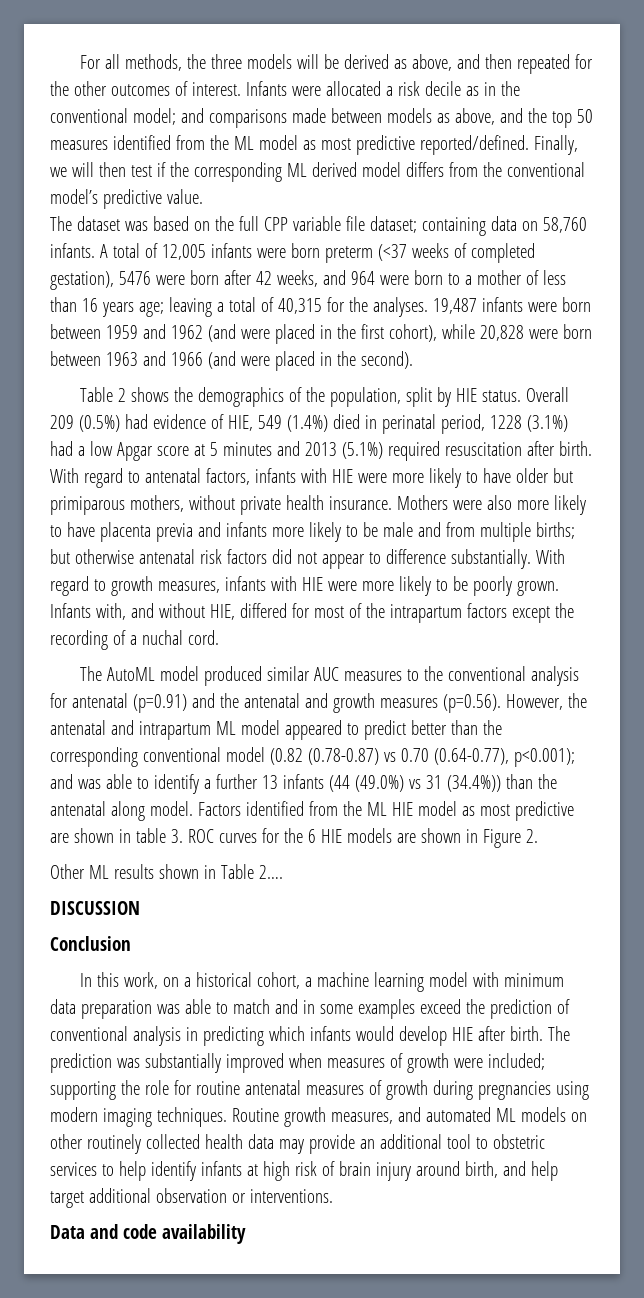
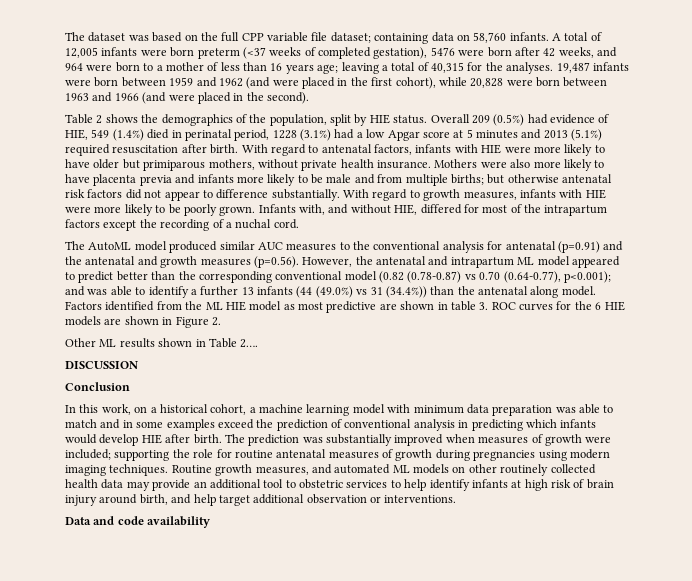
- For all methods, the three models will be derived as above, and then repeated for the other outcomes of interest. Infants were allocated a risk decile as in the conventional model; and comparisons made between models as above, and the top 50 measures identified from the ML model as most predictive reported/defined. Finally, we will then test if the corresponding ML derived model differs from the conventional model’s predictive value.

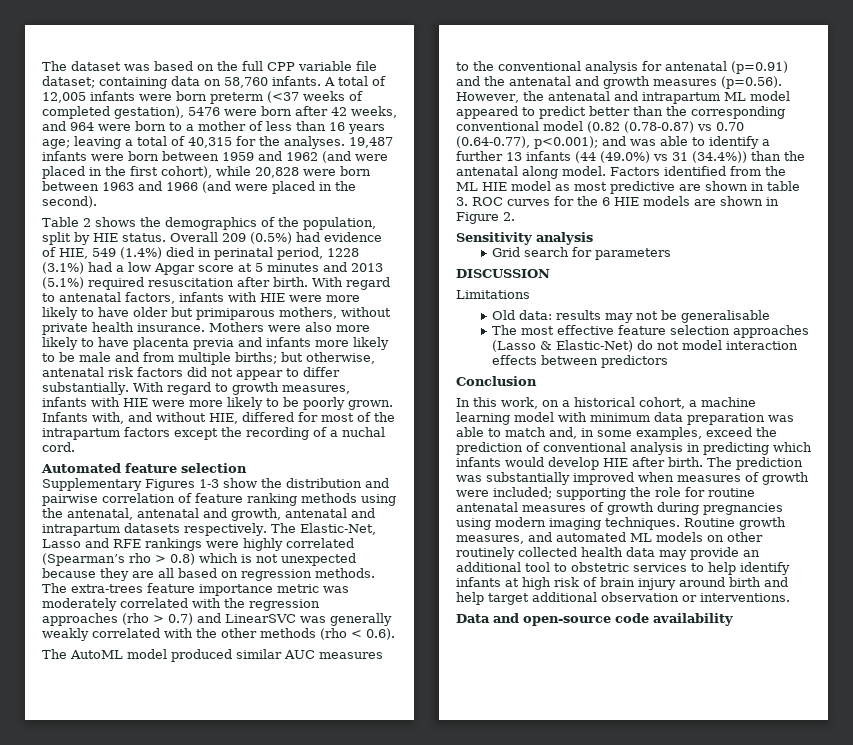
- Mothers were also more likely to have placenta previa and infants more likely to be male and from multiple births; but otherwise antenatal risk factors did not appear to difference substantially.
+ Mothers were also more likely to have placenta previa and infants more likely to be male and from multiple births; but otherwise, antenatal risk factors did not appear to differ substantially.
+ Automated feature selection
+ Supplementary Figures 1-3 show the distribution and pairwise correlation of feature ranking methods using the antenatal, antenatal and growth, antenatal and intrapartum datasets respectively. The Elastic-Net, Lasso and RFE rankings were highly correlated (Spearman’s rho > 0.8) which is not unexpected because they are all based on regression methods. The extra-trees feature importance metric was moderately correlated with the regression approaches (rho > 0.7) and LinearSVC was generally weakly correlated with the other methods (rho < 0.6).
- Other ML results shown in Table 2….
+ Sensitivity analysis
+ Grid search for parameters
  DISCUSSION
+ Limitations
+ Old data: results may not be generalisable
+ The most effective feature selection approaches (Lasso & Elastic-Net) do not model interaction effects between predictors
- In this work, on a historical cohort, a machine learning model with minimum data preparation was able to match and in some examples exceed the prediction of conventional analysis in predicting which infants would develop HIE after birth.
+ In this work, on a historical cohort, a machine learning model with minimum data preparation was able to match and, in some examples, exceed the prediction of conventional analysis in predicting which infants would develop HIE after birth.
- Routine growth measures, and automated ML models on other routinely collected health data may provide an additional tool to obstetric services to help identify infants at high risk of brain injury around birth, and help target additional observation or interventions.
+ Routine growth measures, and automated ML models on other routinely collected health data may provide an additional tool to obstetric services to help identify infants at high risk of brain injury around birth and help target additional observation or interventions.
- Data and code availability
+ Data and open-source code availability

